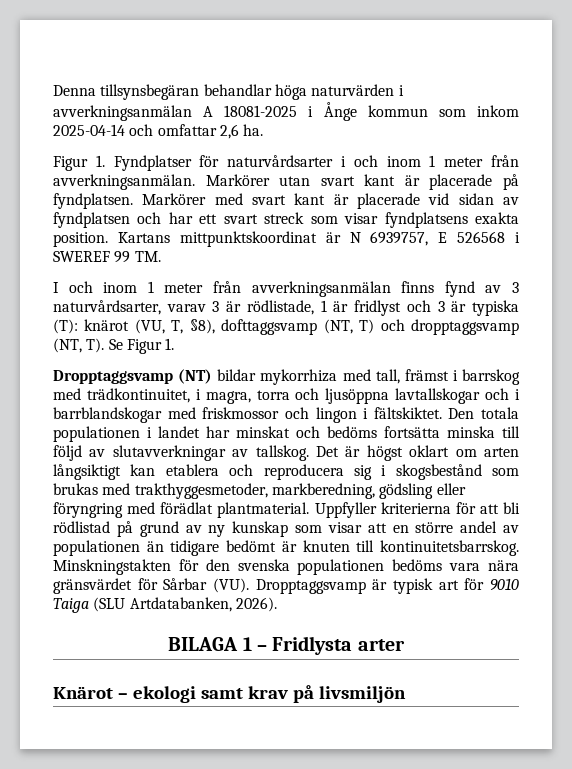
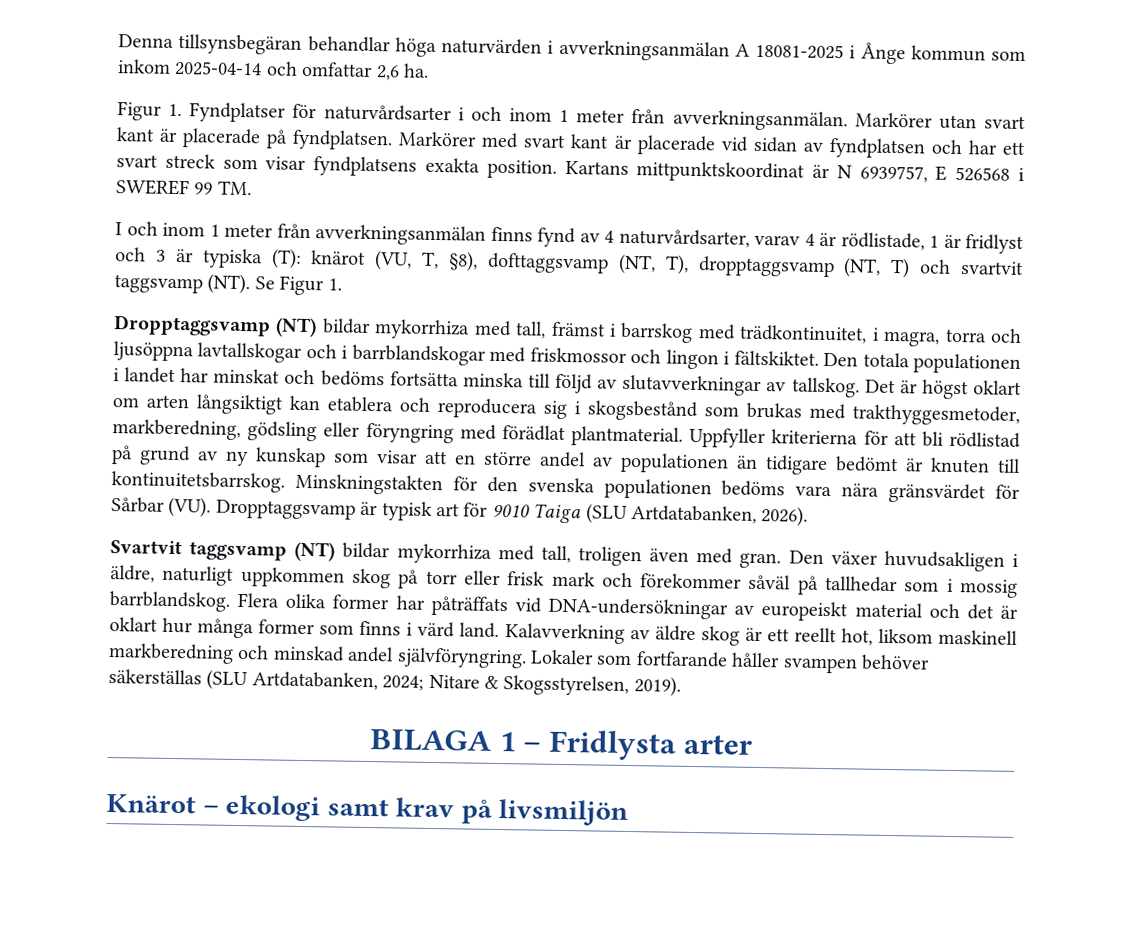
- I och inom 1 meter från avverkningsanmälan finns fynd av 3 naturvårdsarter, varav 3 är rödlistade, 1 är fridlyst och 3 är typiska (T): knärot (VU, T, §8), dofttaggsvamp (NT, T) och dropptaggsvamp (NT, T). Se Figur 1.
+ I och inom 1 meter från avverkningsanmälan finns fynd av 4 naturvårdsarter, varav 4 är rödlistade, 1 är fridlyst och 3 är typiska (T): knärot (VU, T, §8), dofttaggsvamp (NT, T), dropptaggsvamp (NT, T) och svartvit taggsvamp (NT). Se Figur 1.
+ Svartvit taggsvamp (NT) bildar mykorrhiza med tall, troligen även med gran. Den växer huvudsakligen i äldre, naturligt uppkommen skog på torr eller frisk mark och förekommer såväl på tallhedar som i mossig barrblandskog. Flera olika former har påträffats vid DNA-undersökningar av europeiskt material och det är oklart hur många former som finns i värd land. Kalavverkning av äldre skog är ett reellt hot, liksom maskinell markberedning och minskad andel självföryngring. Lokaler som fortfarande håller svampen behöver säkerställas (SLU Artdatabanken, 2024; Nitare & Skogsstyrelsen, 2019).

